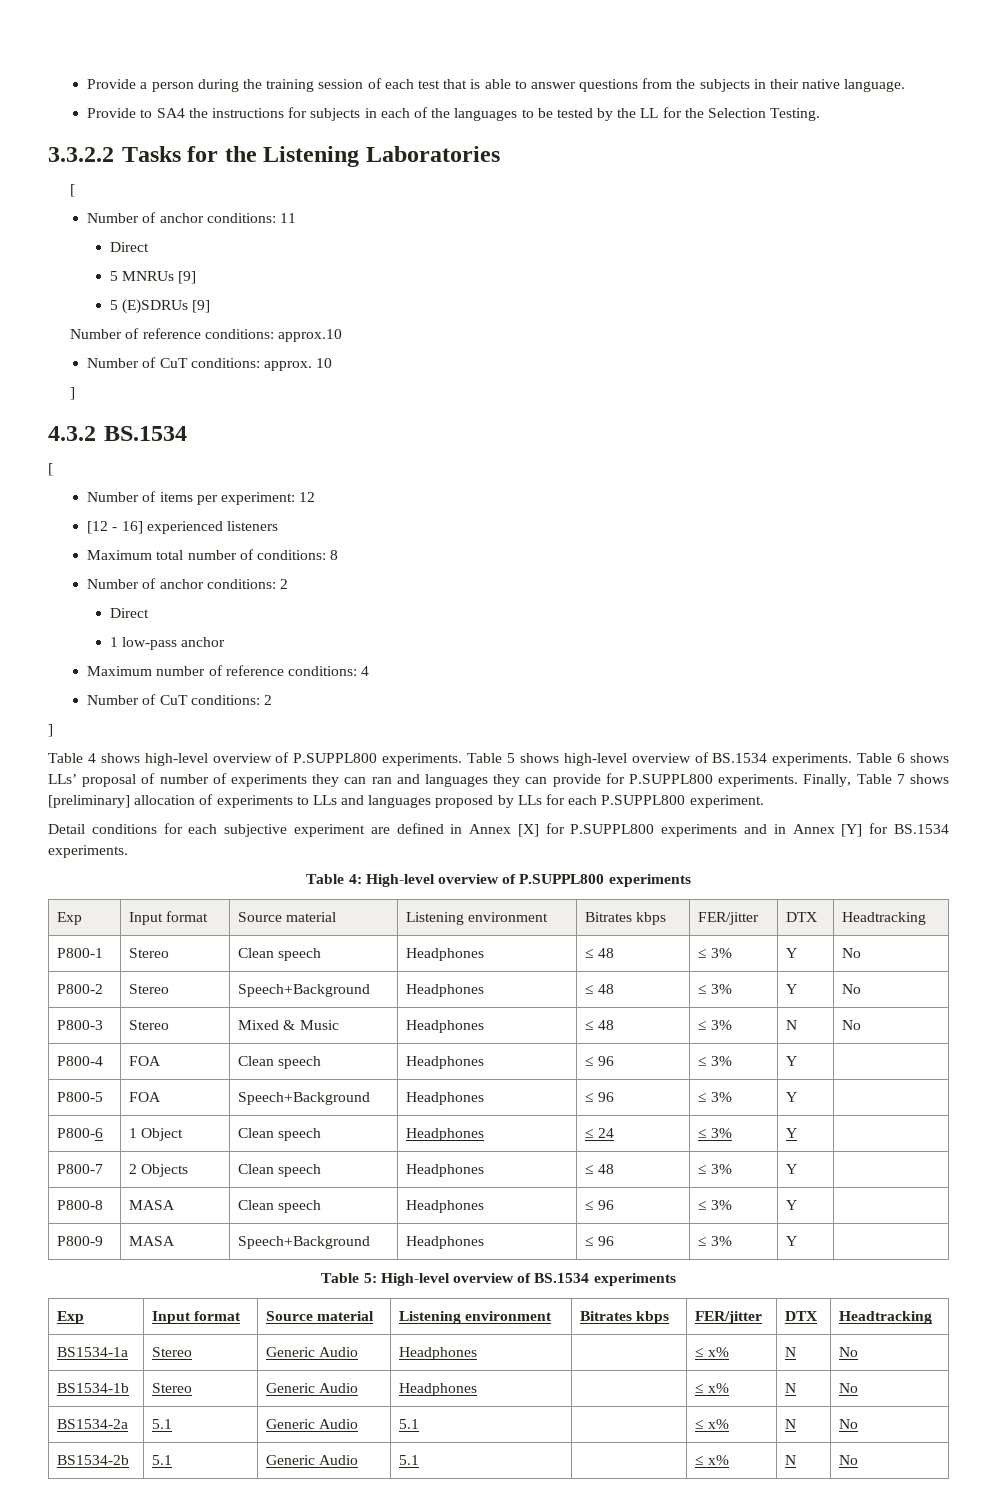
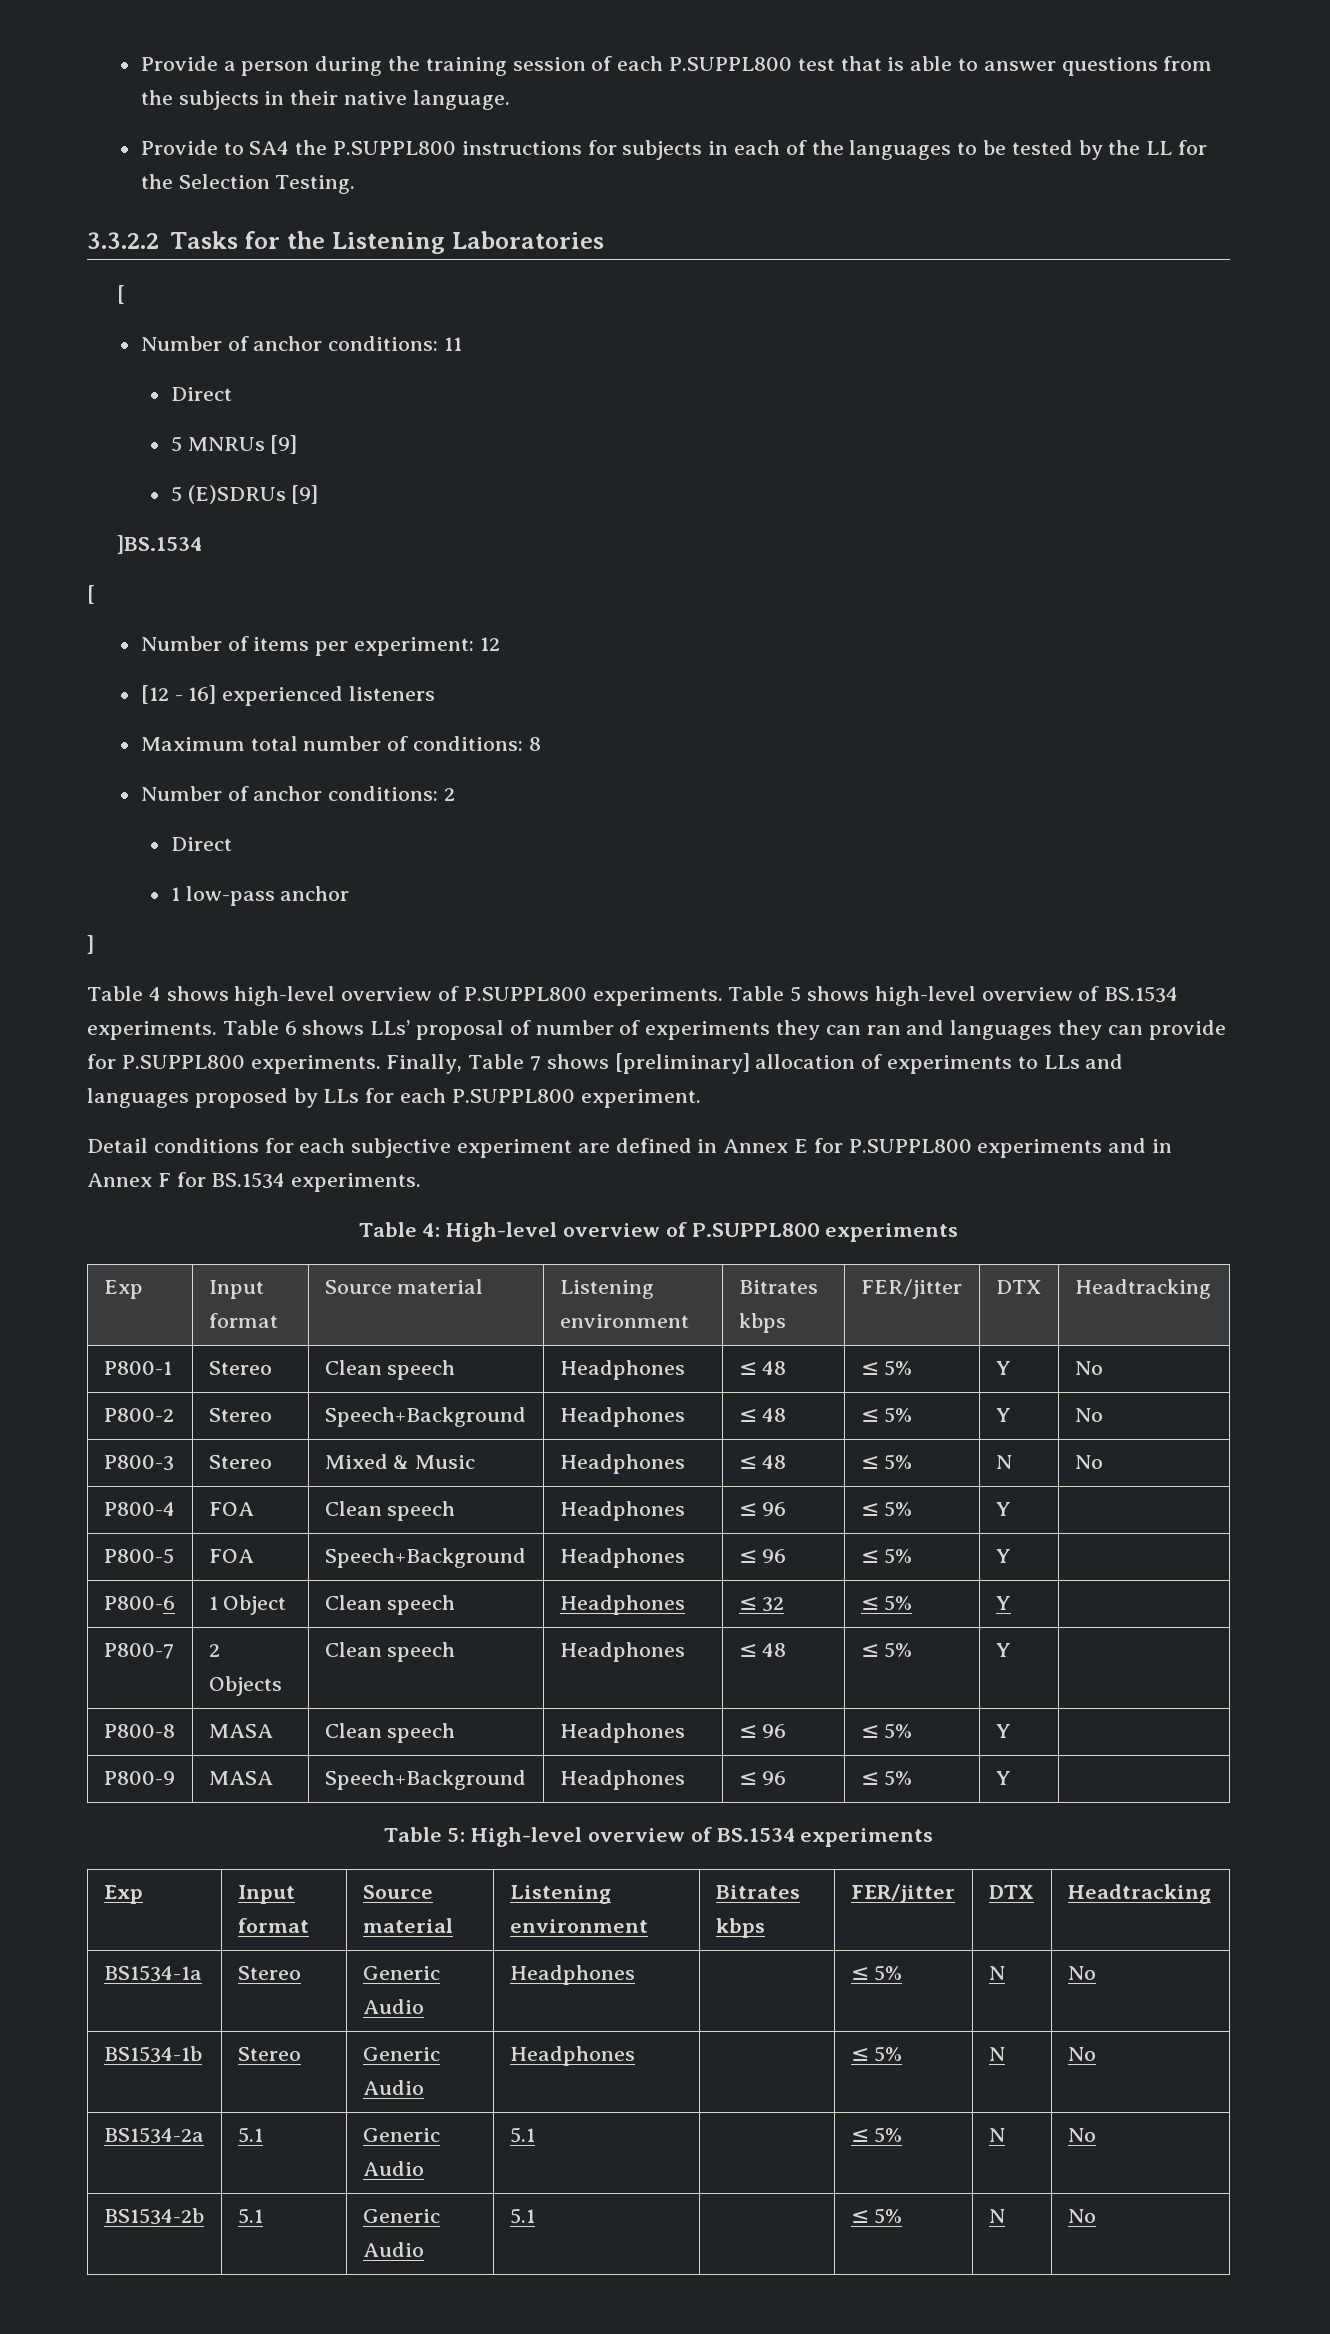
- Provide a person during the training session of each test that is able to answer questions from the subjects in their native language.
+ Provide a person during the training session of each P.SUPPL800 test that is able to answer questions from the subjects in their native language.
- Provide to SA4 the instructions for subjects in each of the languages to be tested by the LL for the Selection Testing.
+ Provide to SA4 the P.SUPPL800 instructions for subjects in each of the languages to be tested by the LL for the Selection Testing.
- Number of reference conditions: approx.10
- Number of CuT conditions: approx. 10
- ]
- 4.3.2 BS.1534
+ ]BS.1534
- Maximum number of reference conditions: 4
- Number of CuT conditions: 2
- Detail conditions for each subjective experiment are defined in Annex [X] for P.SUPPL800 experiments and in Annex [Y] for BS.1534 experiments.
+ Detail conditions for each subjective experiment are defined in Annex E for P.SUPPL800 experiments and in Annex F for BS.1534 experiments.
- P800-1 | Stereo | Clean speech | Headphones | ≤ 48 | ≤ 3% | Y | No
+ P800-1 | Stereo | Clean speech | Headphones | ≤ 48 | ≤ 5% | Y | No
- P800-2 | Stereo | Speech+Background | Headphones | ≤ 48 | ≤ 3% | Y | No
+ P800-2 | Stereo | Speech+Background | Headphones | ≤ 48 | ≤ 5% | Y | No
- P800-3 | Stereo | Mixed & Music | Headphones | ≤ 48 | ≤ 3% | N | No
+ P800-3 | Stereo | Mixed & Music | Headphones | ≤ 48 | ≤ 5% | N | No
- P800-4 | FOA | Clean speech | Headphones | ≤ 96 | ≤ 3% | Y |
+ P800-4 | FOA | Clean speech | Headphones | ≤ 96 | ≤ 5% | Y |
- P800-5 | FOA | Speech+Background | Headphones | ≤ 96 | ≤ 3% | Y |
+ P800-5 | FOA | Speech+Background | Headphones | ≤ 96 | ≤ 5% | Y |
- P800-6 | 1 Object | Clean speech | Headphones | ≤ 24 | ≤ 3% | Y |
+ P800-6 | 1 Object | Clean speech | Headphones | ≤ 32 | ≤ 5% | Y |
- P800-7 | 2 Objects | Clean speech | Headphones | ≤ 48 | ≤ 3% | Y |
+ P800-7 | 2 Objects | Clean speech | Headphones | ≤ 48 | ≤ 5% | Y |
- P800-8 | MASA | Clean speech | Headphones | ≤ 96 | ≤ 3% | Y |
+ P800-8 | MASA | Clean speech | Headphones | ≤ 96 | ≤ 5% | Y |
- P800-9 | MASA | Speech+Background | Headphones | ≤ 96 | ≤ 3% | Y |
+ P800-9 | MASA | Speech+Background | Headphones | ≤ 96 | ≤ 5% | Y |
- BS1534-1a | Stereo | Generic Audio | Headphones | | ≤ x% | N | No
+ BS1534-1a | Stereo | Generic Audio | Headphones | | ≤ 5% | N | No
- BS1534-1b | Stereo | Generic Audio | Headphones | | ≤ x% | N | No
+ BS1534-1b | Stereo | Generic Audio | Headphones | | ≤ 5% | N | No
- BS1534-2a | 5.1 | Generic Audio | 5.1 | | ≤ x% | N | No
+ BS1534-2a | 5.1 | Generic Audio | 5.1 | | ≤ 5% | N | No
- BS1534-2b | 5.1 | Generic Audio | 5.1 | | ≤ x% | N | No
+ BS1534-2b | 5.1 | Generic Audio | 5.1 | | ≤ 5% | N | No

